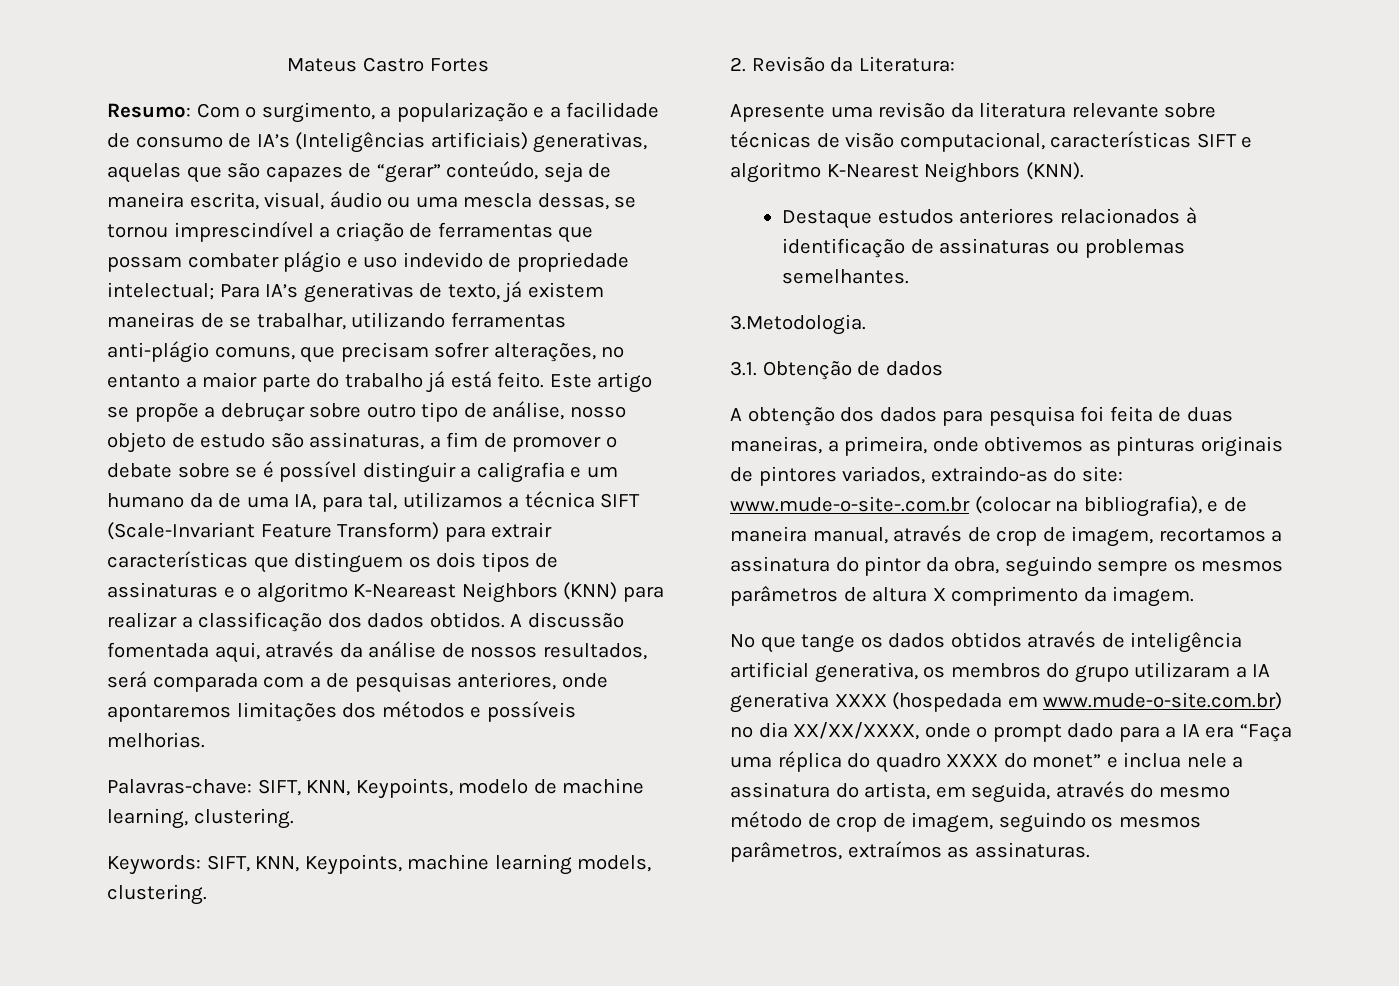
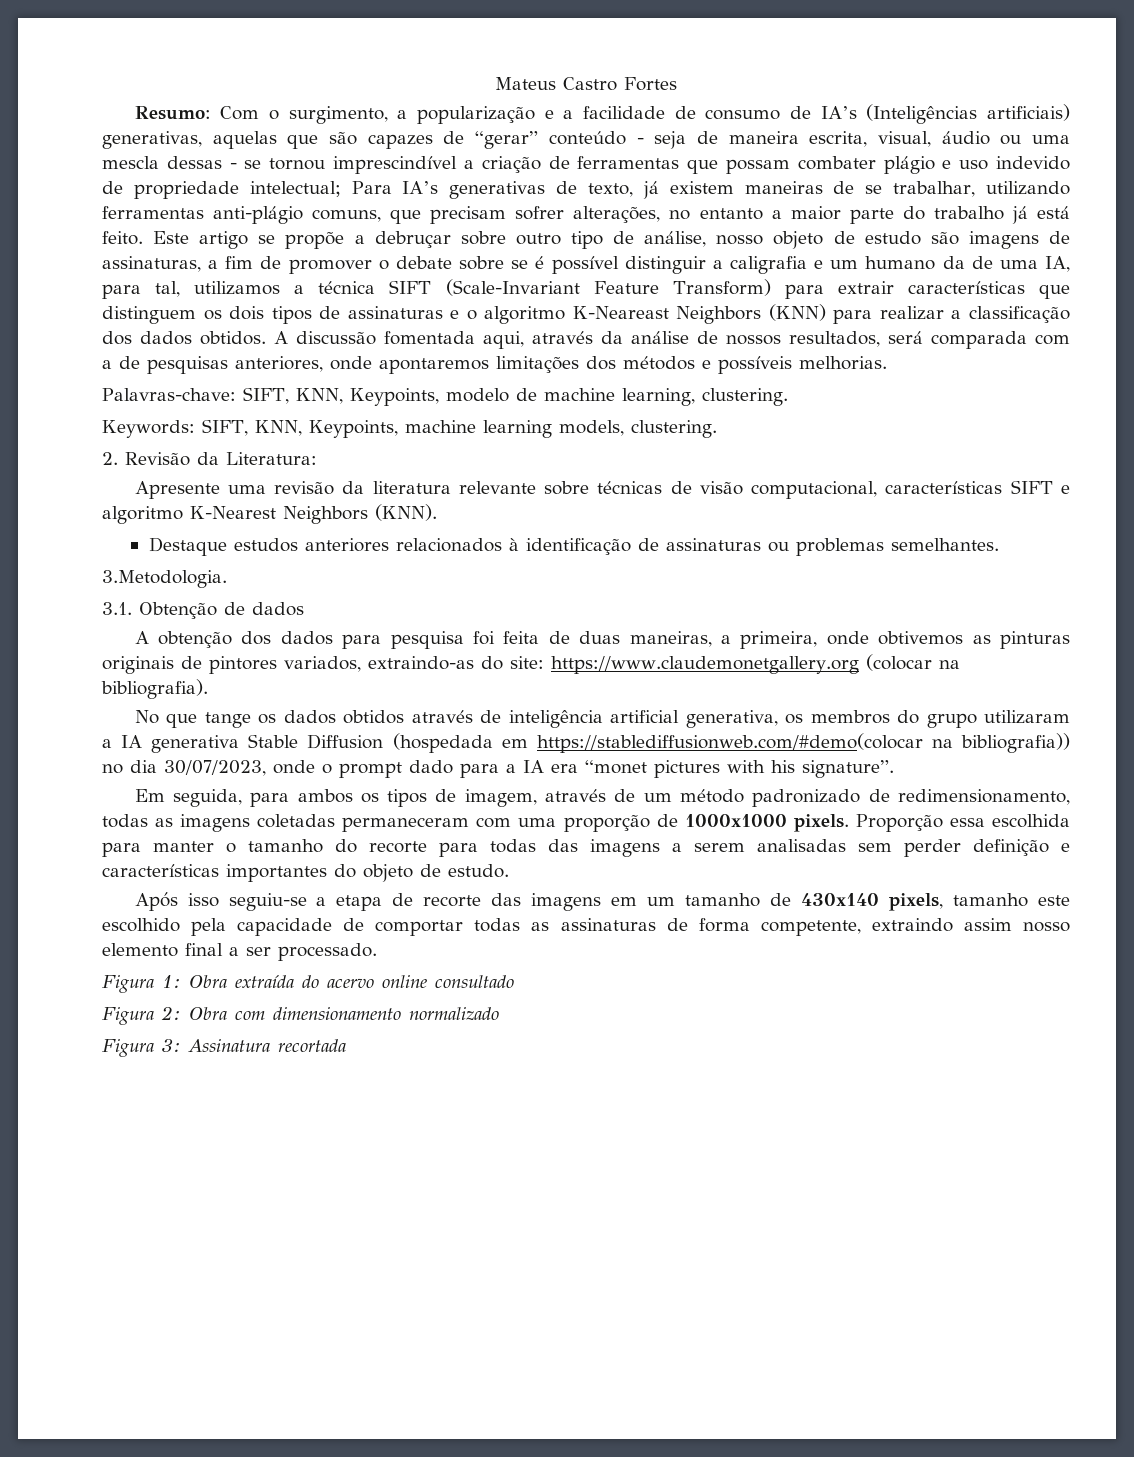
- Com o surgimento, a popularização e a facilidade de consumo de IA’s (Inteligências artificiais) generativas, aquelas que são capazes de “gerar” conteúdo, seja de maneira escrita, visual, áudio ou uma mescla dessas, se tornou imprescindível a criação de ferramentas que possam combater plágio e uso indevido de propriedade intelectual;
+ Com o surgimento, a popularização e a facilidade de consumo de IA’s (Inteligências artificiais) generativas, aquelas que são capazes de “gerar” conteúdo - seja de maneira escrita, visual, áudio ou uma mescla dessas - se tornou imprescindível a criação de ferramentas que possam combater plágio e uso indevido de propriedade intelectual;
- Este artigo se propõe a debruçar sobre outro tipo de análise, nosso objeto de estudo são assinaturas, a fim de promover o debate sobre se é possível distinguir a caligrafia e um humano da de uma IA, para tal, utilizamos a técnica SIFT (Scale-Invariant Feature Transform) para extrair características que distinguem os dois tipos de assinaturas e o algoritmo K-Neareast Neighbors (KNN) para realizar a classificação dos dados obtidos.
+ Este artigo se propõe a debruçar sobre outro tipo de análise, nosso objeto de estudo são imagens de assinaturas, a fim de promover o debate sobre se é possível distinguir a caligrafia e um humano da de uma IA, para tal, utilizamos a técnica SIFT (Scale-Invariant Feature Transform) para extrair características que distinguem os dois tipos de assinaturas e o algoritmo K-Neareast Neighbors (KNN) para realizar a classificação dos dados obtidos.
- A obtenção dos dados para pesquisa foi feita de duas maneiras, a primeira, onde obtivemos as pinturas originais de pintores variados, extraindo-as do site: www.mude-o-site-.com.br (colocar na bibliografia), e de maneira manual, através de crop de imagem, recortamos a assinatura do pintor da obra, seguindo sempre os mesmos parâmetros de altura X comprimento da imagem.
+ A obtenção dos dados para pesquisa foi feita de duas maneiras, a primeira, onde obtivemos as pinturas originais de pintores variados, extraindo-as do site: https://www.claudemonetgallery.org (colocar na bibliografia).
- No que tange os dados obtidos através de inteligência artificial generativa, os membros do grupo utilizaram a IA generativa XXXX (hospedada em www.mude-o-site.com.br) no dia XX/XX/XXXX, onde o prompt dado para a IA era “Faça uma réplica do quadro XXXX do monet” e inclua nele a assinatura do artista, em seguida, através do mesmo método de crop de imagem, seguindo os mesmos parâmetros, extraímos as assinaturas.
+ No que tange os dados obtidos através de inteligência artificial generativa, os membros do grupo utilizaram a IA generativa Stable Diffusion (hospedada em https://stablediffusionweb.com/#demo(colocar na bibliografia)) no dia 30/07/2023, onde o prompt dado para a IA era “monet pictures with his signature”.
+ Em seguida, para ambos os tipos de imagem, através de um método padronizado de redimensionamento, todas as imagens coletadas permaneceram com uma proporção de 1000x1000 pixels. Proporção essa escolhida para manter o tamanho do recorte para todas das imagens a serem analisadas sem perder definição e características importantes do objeto de estudo.
+ Após isso seguiu-se a etapa de recorte das imagens em um tamanho de 430x140 pixels, tamanho este escolhido pela capacidade de comportar todas as assinaturas de forma competente, extraindo assim nosso elemento final a ser processado.
+ Figura 1: Obra extraída do acervo online consultado
+ Figura 2: Obra com dimensionamento normalizado
+ Figura 3: Assinatura recortada

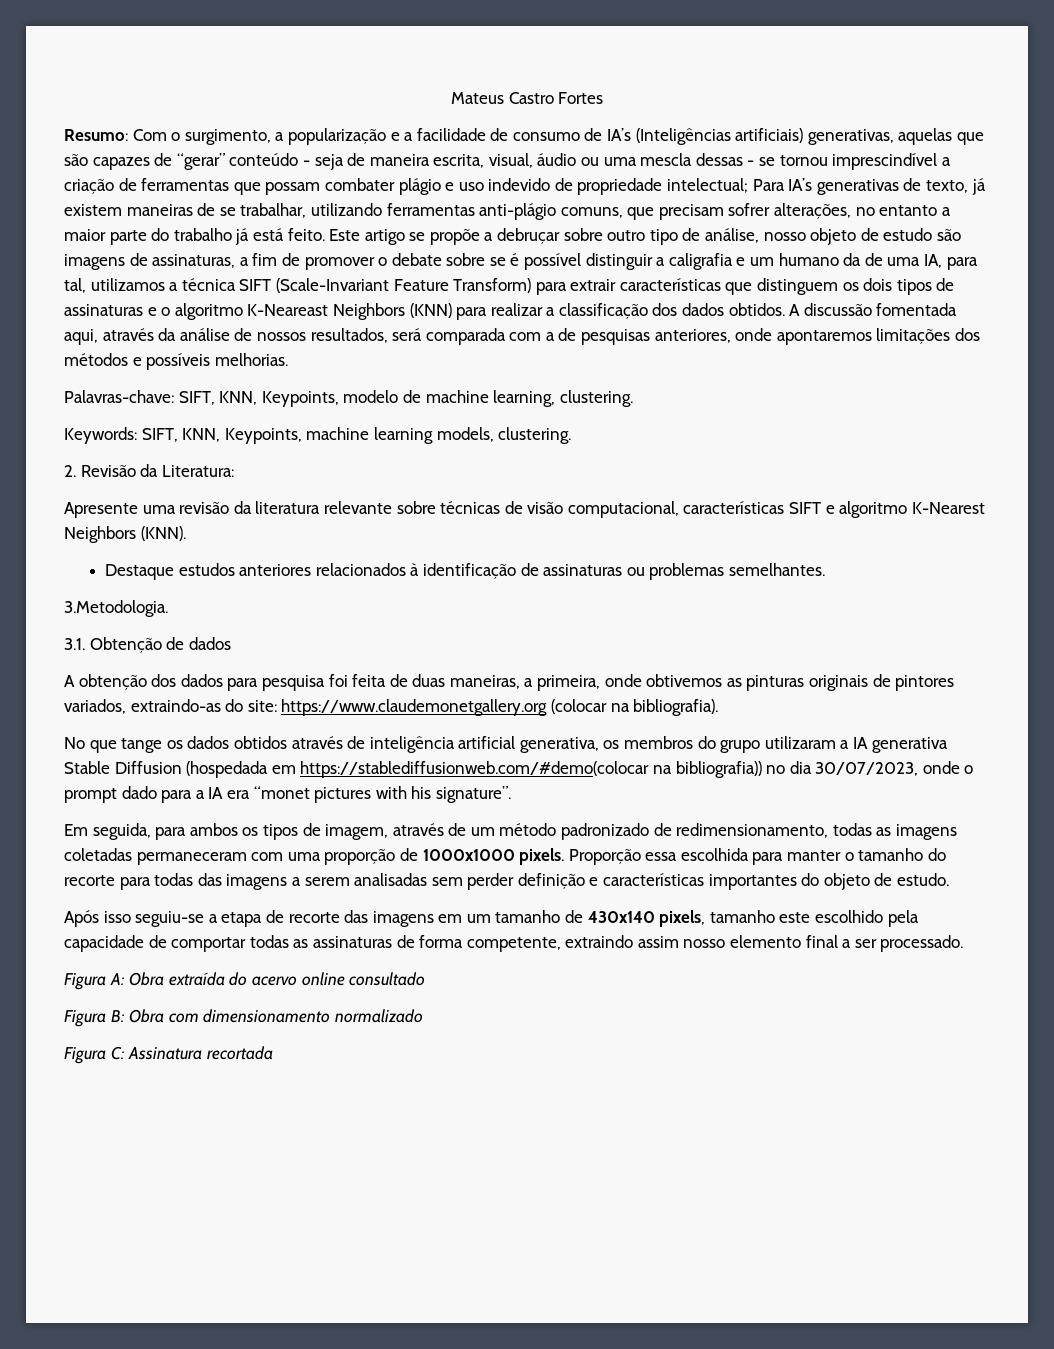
- Figura 1: Obra extraída do acervo online consultado
+ Figura A: Obra extraída do acervo online consultado
- Figura 2: Obra com dimensionamento normalizado
+ Figura B: Obra com dimensionamento normalizado
- Figura 3: Assinatura recortada
+ Figura C: Assinatura recortada

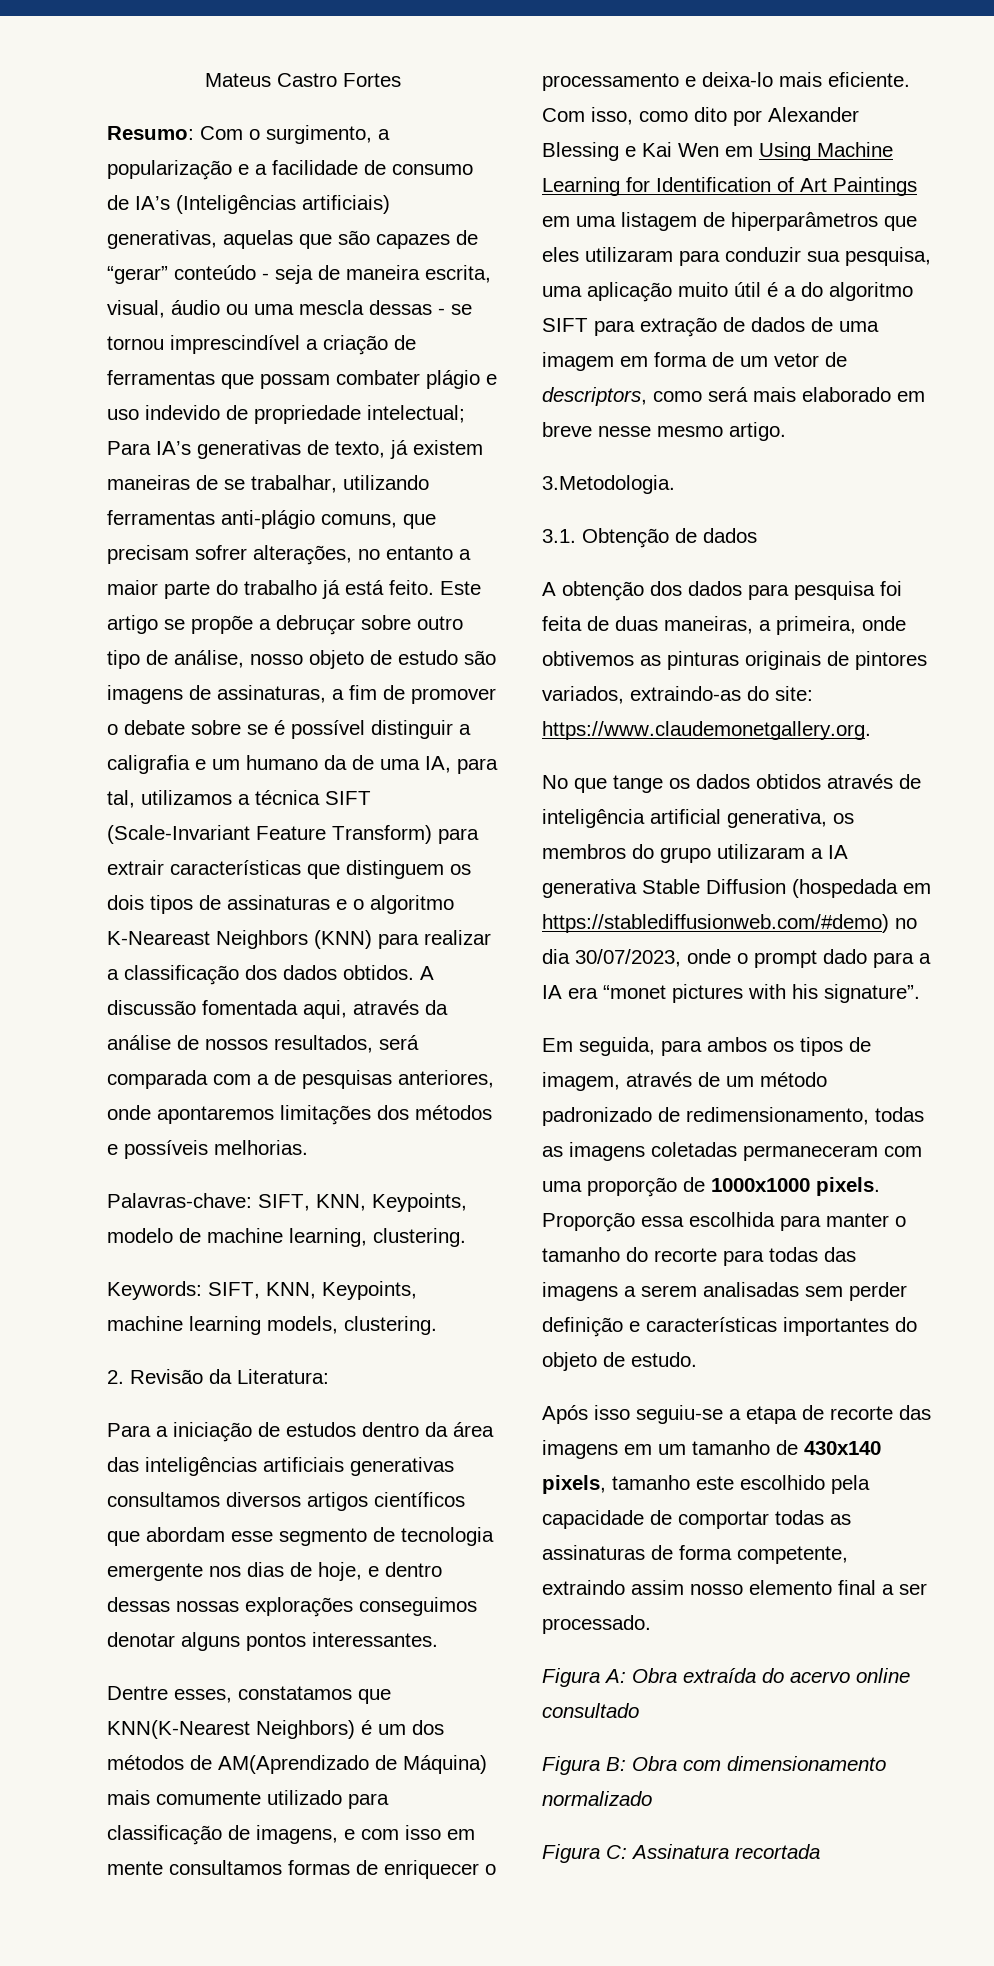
- Apresente uma revisão da literatura relevante sobre técnicas de visão computacional, características SIFT e algoritmo K-Nearest Neighbors (KNN).
- Destaque estudos anteriores relacionados à identificação de assinaturas ou problemas semelhantes.
+ Para a iniciação de estudos dentro da área das inteligências artificiais generativas consultamos diversos artigos científicos que abordam esse segmento de tecnologia emergente nos dias de hoje, e dentro dessas nossas explorações conseguimos denotar alguns pontos interessantes.
+ Dentre esses, constatamos que KNN(K-Nearest Neighbors) é um dos métodos de AM(Aprendizado de Máquina) mais comumente utilizado para classificação de imagens, e com isso em mente consultamos formas de enriquecer o processamento e deixa-lo mais eficiente. Com isso, como dito por Alexander Blessing e Kai Wen em Using Machine Learning for Identification of Art Paintings em uma listagem de hiperparâmetros que eles utilizaram para conduzir sua pesquisa, uma aplicação muito útil é a do algoritmo SIFT para extração de dados de uma imagem em forma de um vetor de descriptors, como será mais elaborado em breve nesse mesmo artigo.
- A obtenção dos dados para pesquisa foi feita de duas maneiras, a primeira, onde obtivemos as pinturas originais de pintores variados, extraindo-as do site: https://www.claudemonetgallery.org (colocar na bibliografia).
+ A obtenção dos dados para pesquisa foi feita de duas maneiras, a primeira, onde obtivemos as pinturas originais de pintores variados, extraindo-as do site: https://www.claudemonetgallery.org.
- No que tange os dados obtidos através de inteligência artificial generativa, os membros do grupo utilizaram a IA generativa Stable Diffusion (hospedada em https://stablediffusionweb.com/#demo(colocar na bibliografia)) no dia 30/07/2023, onde o prompt dado para a IA era “monet pictures with his signature”.
+ No que tange os dados obtidos através de inteligência artificial generativa, os membros do grupo utilizaram a IA generativa Stable Diffusion (hospedada em https://stablediffusionweb.com/#demo) no dia 30/07/2023, onde o prompt dado para a IA era “monet pictures with his signature”.

